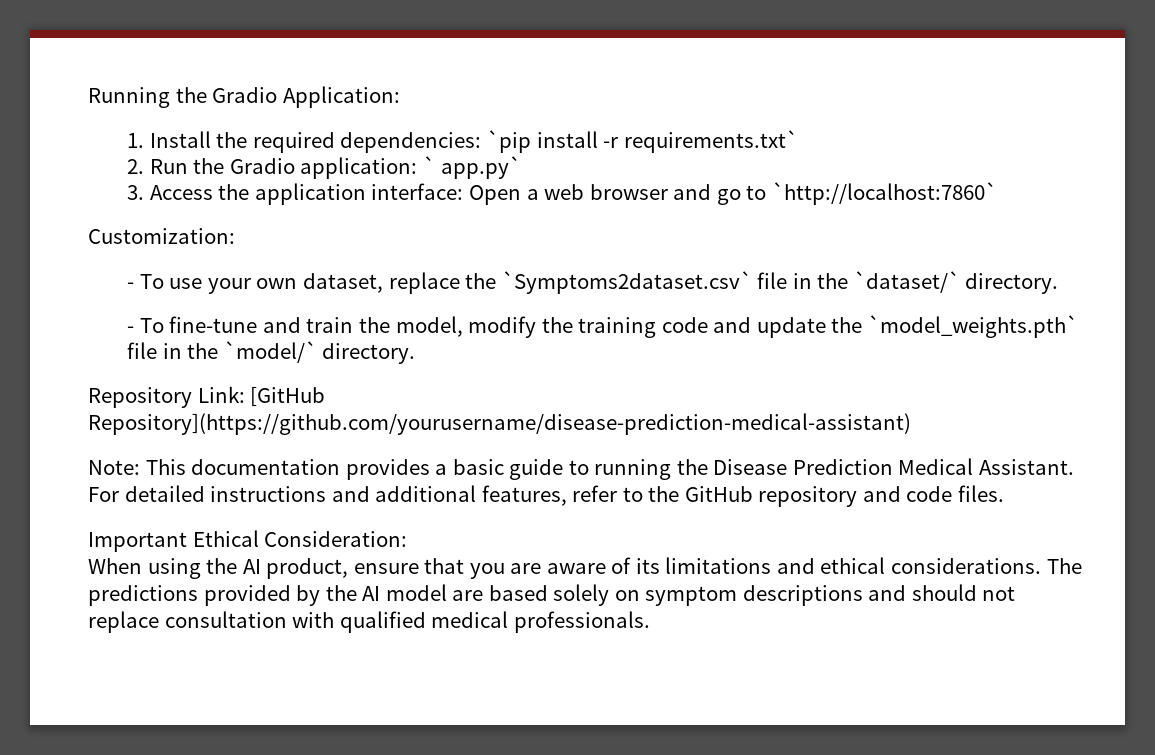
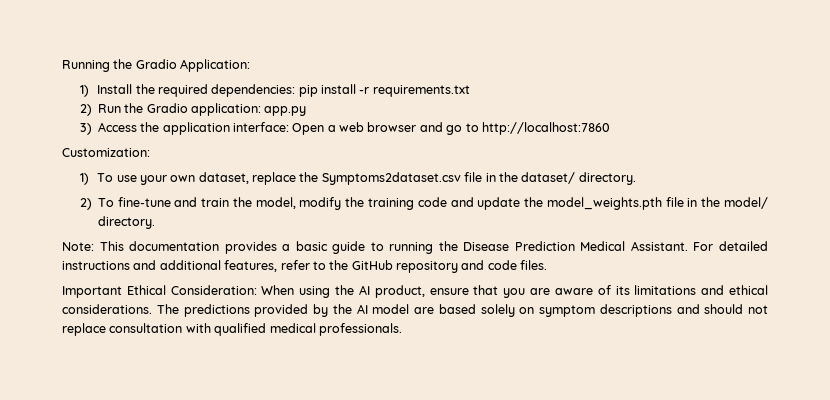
- 1. Install the required dependencies: `pip install -r requirements.txt`
- 2. Run the Gradio application: ` app.py`
- 3. Access the application interface: Open a web browser and go to `http://localhost:7860`
+ 1) Install the required dependencies: pip install -r requirements.txt
+ 2) Run the Gradio application: app.py
+ 3) Access the application interface: Open a web browser and go to http://localhost:7860
- - To use your own dataset, replace the `Symptoms2dataset.csv` file in the `dataset/` directory.
- - To fine-tune and train the model, modify the training code and update the `model_weights.pth` file in the `model/` directory.
- Repository Link: [GitHub Repository](https://github.com/yourusername/disease-prediction-medical-assistant)
+ 1) To use your own dataset, replace the Symptoms2dataset.csv file in the dataset/ directory.
+ 2) To fine-tune and train the model, modify the training code and update the model_weights.pth file in the model/ directory.
- Important Ethical Consideration:
- When using the AI product, ensure that you are aware of its limitations and ethical considerations.
+ Important Ethical Consideration: When using the AI product, ensure that you are aware of its limitations and ethical considerations.

